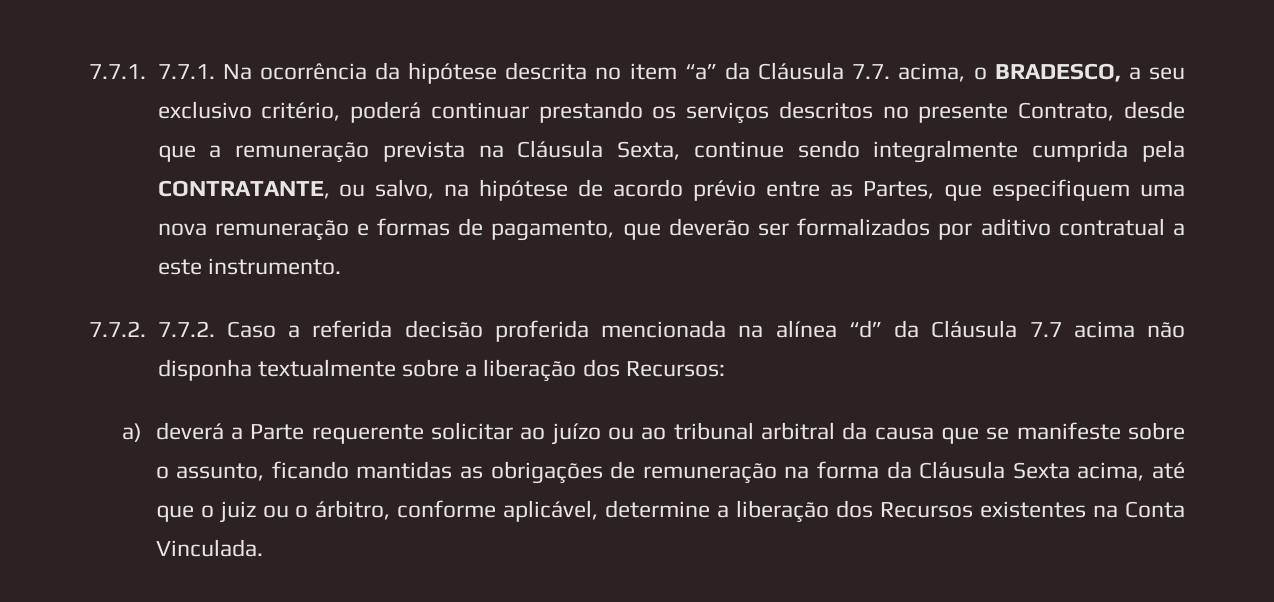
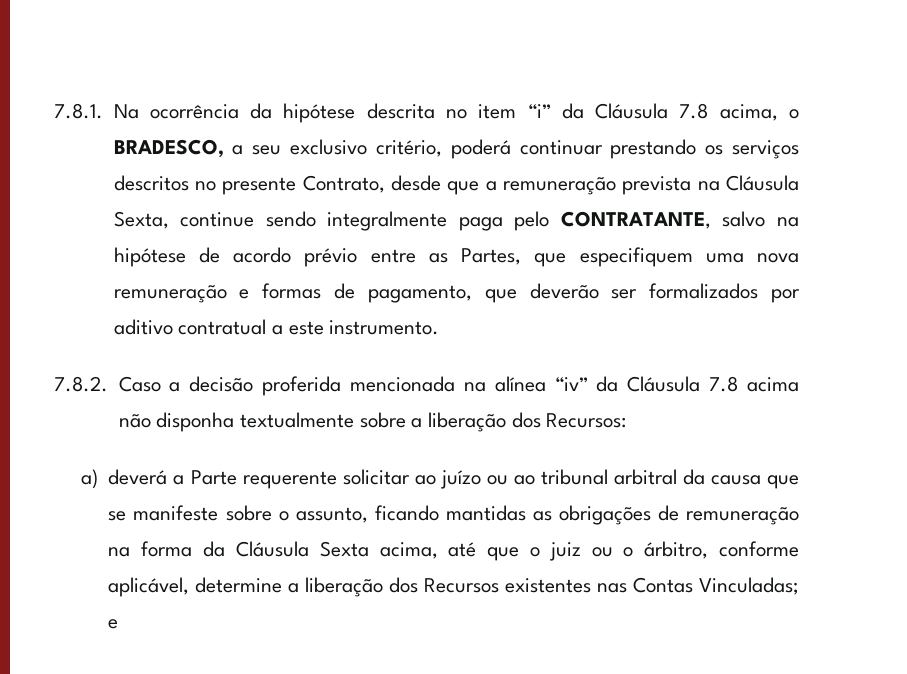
- 7.7.1. 7.7.1. Na ocorrência da hipótese descrita no item “a” da Cláusula 7.7. acima, o BRADESCO, a seu exclusivo critério, poderá continuar prestando os serviços descritos no presente Contrato, desde que a remuneração prevista na Cláusula Sexta, continue sendo integralmente cumprida pela CONTRATANTE, ou salvo, na hipótese de acordo prévio entre as Partes, que especifiquem uma nova remuneração e formas de pagamento, que deverão ser formalizados por aditivo contratual a este instrumento.
+ 7.8.1. Na ocorrência da hipótese descrita no item “i” da Cláusula 7.8 acima, o BRADESCO, a seu exclusivo critério, poderá continuar prestando os serviços descritos no presente Contrato, desde que a remuneração prevista na Cláusula Sexta, continue sendo integralmente paga pelo CONTRATANTE, salvo na hipótese de acordo prévio entre as Partes, que especifiquem uma nova remuneração e formas de pagamento, que deverão ser formalizados por aditivo contratual a este instrumento.
- 7.7.2. 7.7.2. Caso a referida decisão proferida mencionada na alínea “d” da Cláusula 7.7 acima não disponha textualmente sobre a liberação dos Recursos:
+ 7.8.2. Caso a decisão proferida mencionada na alínea “iv” da Cláusula 7.8 acima não disponha textualmente sobre a liberação dos Recursos:
- a) deverá a Parte requerente solicitar ao juízo ou ao tribunal arbitral da causa que se manifeste sobre o assunto, ficando mantidas as obrigações de remuneração na forma da Cláusula Sexta acima, até que o juiz ou o árbitro, conforme aplicável, determine a liberação dos Recursos existentes na Conta Vinculada.
+ a) deverá a Parte requerente solicitar ao juízo ou ao tribunal arbitral da causa que se manifeste sobre o assunto, ficando mantidas as obrigações de remuneração na forma da Cláusula Sexta acima, até que o juiz ou o árbitro, conforme aplicável, determine a liberação dos Recursos existentes nas Contas Vinculadas; e

